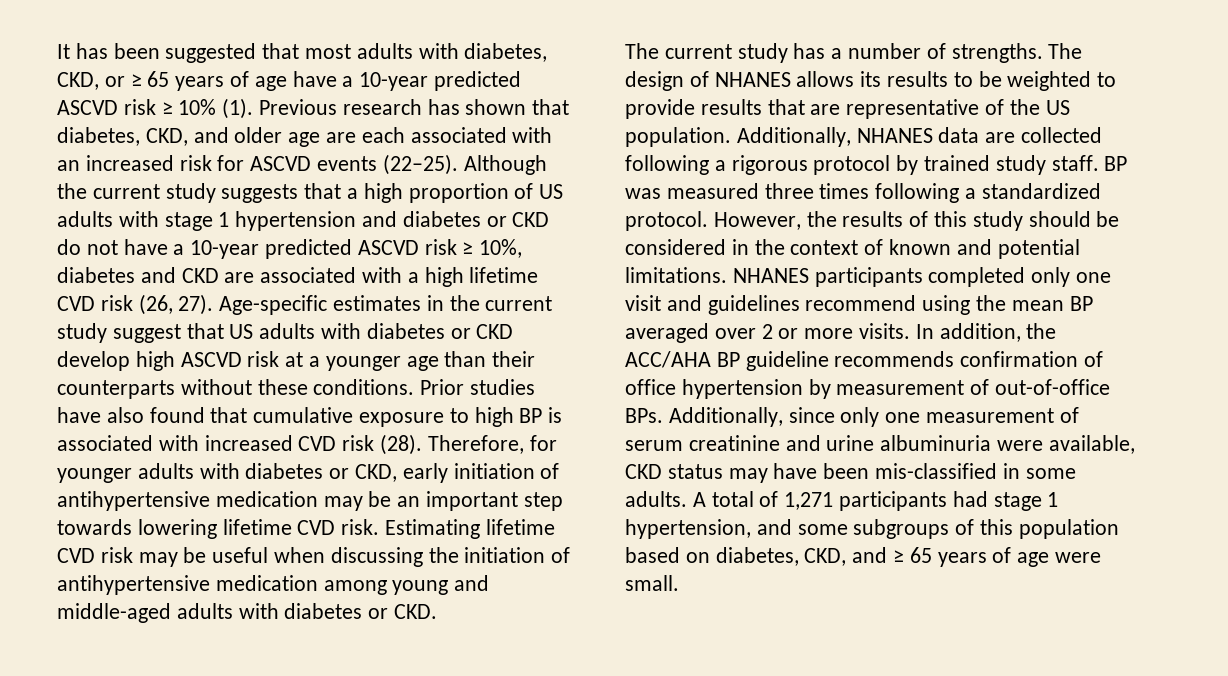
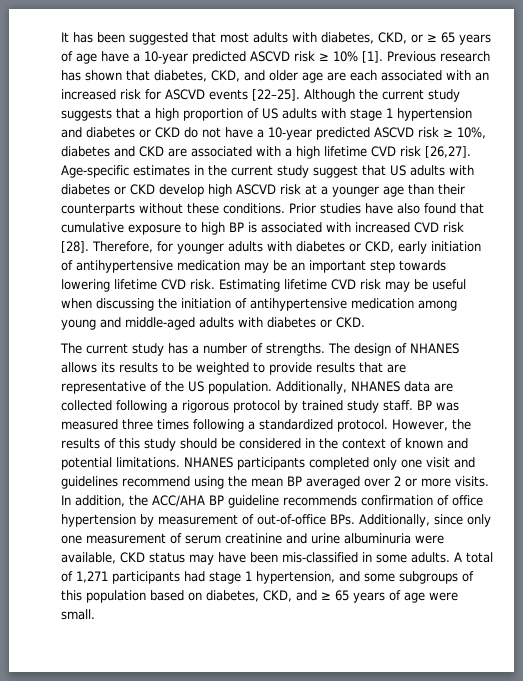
- It has been suggested that most adults with diabetes, CKD, or ≥ 65 years of age have a 10-year predicted ASCVD risk ≥ 10% (1).
+ It has been suggested that most adults with diabetes, CKD, or ≥ 65 years of age have a 10-year predicted ASCVD risk ≥ 10% [1].
- Previous research has shown that diabetes, CKD, and older age are each associated with an increased risk for ASCVD events (22–25).
+ Previous research has shown that diabetes, CKD, and older age are each associated with an increased risk for ASCVD events [22–25].
- Although the current study suggests that a high proportion of US adults with stage 1 hypertension and diabetes or CKD do not have a 10-year predicted ASCVD risk ≥ 10%, diabetes and CKD are associated with a high lifetime CVD risk (26, 27).
+ Although the current study suggests that a high proportion of US adults with stage 1 hypertension and diabetes or CKD do not have a 10-year predicted ASCVD risk ≥ 10%, diabetes and CKD are associated with a high lifetime CVD risk [26,27].
- Prior studies have also found that cumulative exposure to high BP is associated with increased CVD risk (28).
+ Prior studies have also found that cumulative exposure to high BP is associated with increased CVD risk [28].

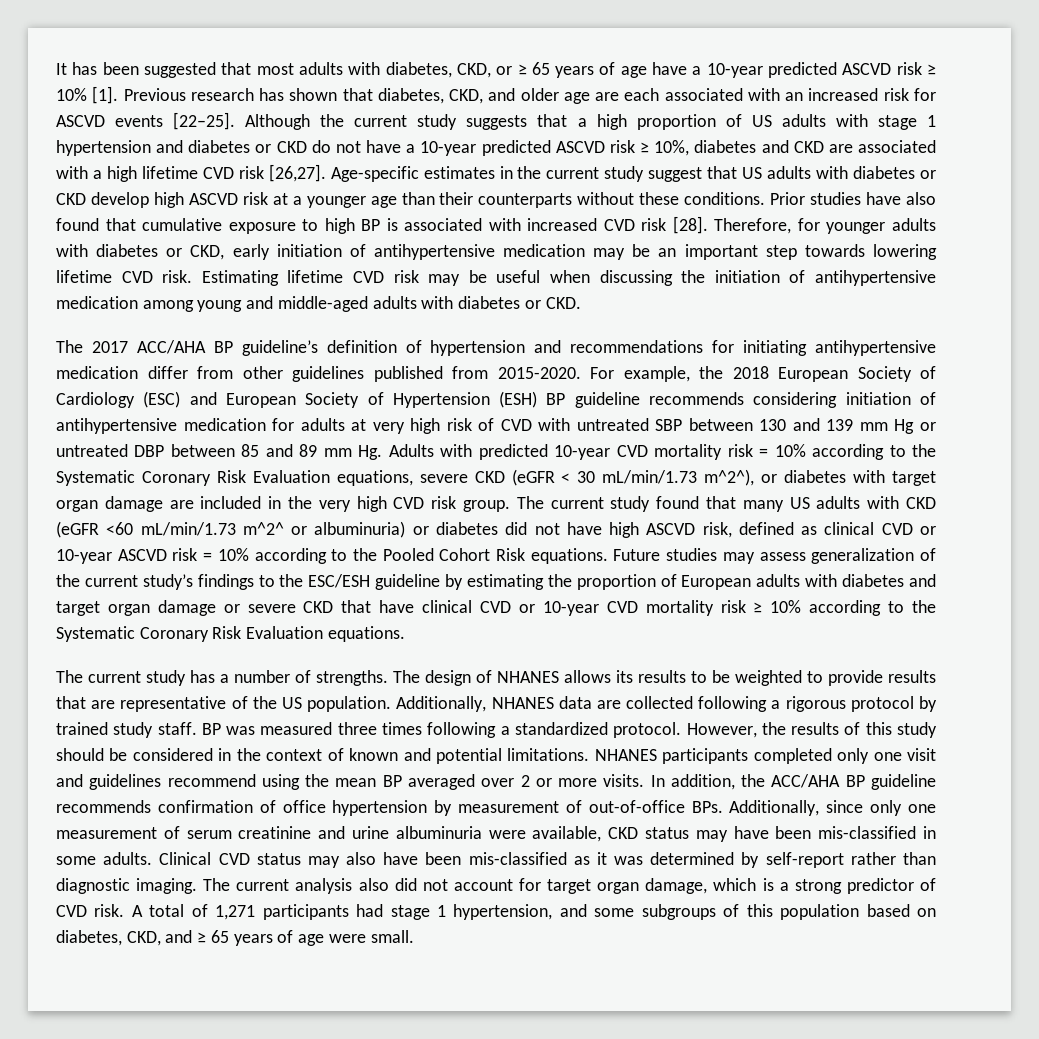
+ The 2017 ACC/AHA BP guideline’s definition of hypertension and recommendations for initiating antihypertensive medication differ from other guidelines published from 2015-2020. For example, the 2018 European Society of Cardiology (ESC) and European Society of Hypertension (ESH) BP guideline recommends considering initiation of antihypertensive medication for adults at very high risk of CVD with untreated SBP between 130 and 139 mm Hg or untreated DBP between 85 and 89 mm Hg. Adults with predicted 10-year CVD mortality risk = 10% according to the Systematic Coronary Risk Evaluation equations, severe CKD (eGFR < 30 mL/min/1.73 m^2^), or diabetes with target organ damage are included in the very high CVD risk group. The current study found that many US adults with CKD (eGFR <60 mL/min/1.73 m^2^ or albuminuria) or diabetes did not have high ASCVD risk, defined as clinical CVD or 10-year ASCVD risk = 10% according to the Pooled Cohort Risk equations. Future studies may assess generalization of the current study’s findings to the ESC/ESH guideline by estimating the proportion of European adults with diabetes and target organ damage or severe CKD that have clinical CVD or 10-year CVD mortality risk ≥ 10% according to the Systematic Coronary Risk Evaluation equations.
+ Clinical CVD status may also have been mis-classified as it was determined by self-report rather than diagnostic imaging. The current analysis also did not account for target organ damage, which is a strong predictor of CVD risk.

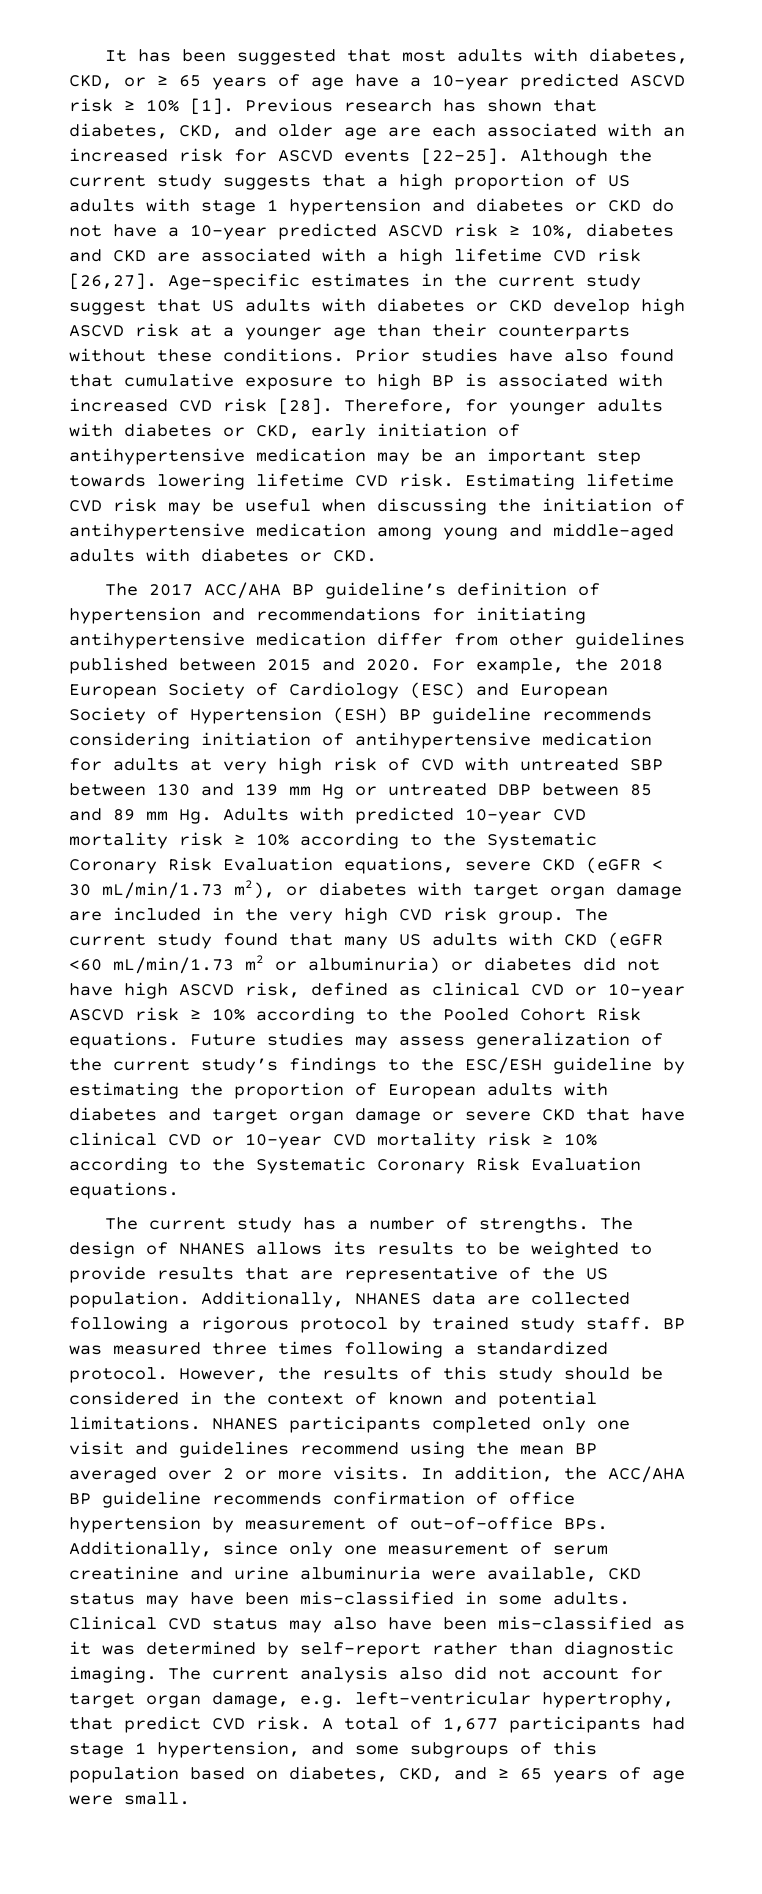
- The 2017 ACC/AHA BP guideline’s definition of hypertension and recommendations for initiating antihypertensive medication differ from other guidelines published from 2015-2020.
+ The 2017 ACC/AHA BP guideline’s definition of hypertension and recommendations for initiating antihypertensive medication differ from other guidelines published between 2015 and 2020.
- For example, the 2018 European Society of Cardiology (ESC) and European Society of Hypertension (ESH) BP guideline recommends considering initiation of antihypertensive medication for adults at very high risk of CVD with untreated SBP between 130 and 139 mm Hg or untreated DBP between 85 and 89 mm Hg. Adults with predicted 10-year CVD mortality risk = 10% according to the Systematic Coronary Risk Evaluation equations, severe CKD (eGFR < 30 mL/min/1.73 m^2^), or diabetes with target organ damage are included in the very high CVD risk group.
+ For example, the 2018 European Society of Cardiology (ESC) and European Society of Hypertension (ESH) BP guideline recommends considering initiation of antihypertensive medication for adults at very high risk of CVD with untreated SBP between 130 and 139 mm Hg or untreated DBP between 85 and 89 mm Hg. Adults with predicted 10-year CVD mortality risk ≥ 10% according to the Systematic Coronary Risk Evaluation equations, severe CKD (eGFR < 30 mL/min/1.73 m2), or diabetes with target organ damage are included in the very high CVD risk group.
- The current study found that many US adults with CKD (eGFR <60 mL/min/1.73 m^2^ or albuminuria) or diabetes did not have high ASCVD risk, defined as clinical CVD or 10-year ASCVD risk = 10% according to the Pooled Cohort Risk equations.
+ The current study found that many US adults with CKD (eGFR <60 mL/min/1.73 m2 or albuminuria) or diabetes did not have high ASCVD risk, defined as clinical CVD or 10-year ASCVD risk ≥ 10% according to the Pooled Cohort Risk equations.
- The current analysis also did not account for target organ damage, which is a strong predictor of CVD risk.
+ The current analysis also did not account for target organ damage, e.g. left-ventricular hypertrophy, that predict CVD risk.
- A total of 1,271 participants had stage 1 hypertension, and some subgroups of this population based on diabetes, CKD, and ≥ 65 years of age were small.
+ A total of 1,677 participants had stage 1 hypertension, and some subgroups of this population based on diabetes, CKD, and ≥ 65 years of age were small.

